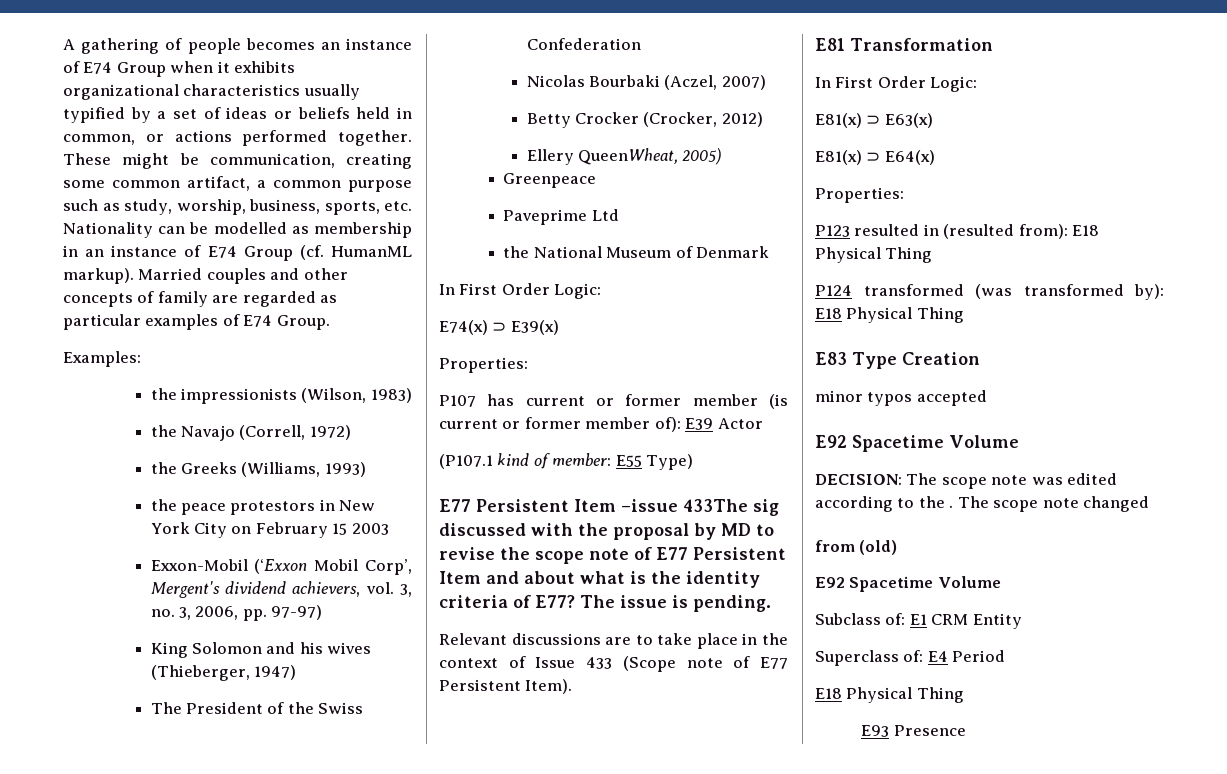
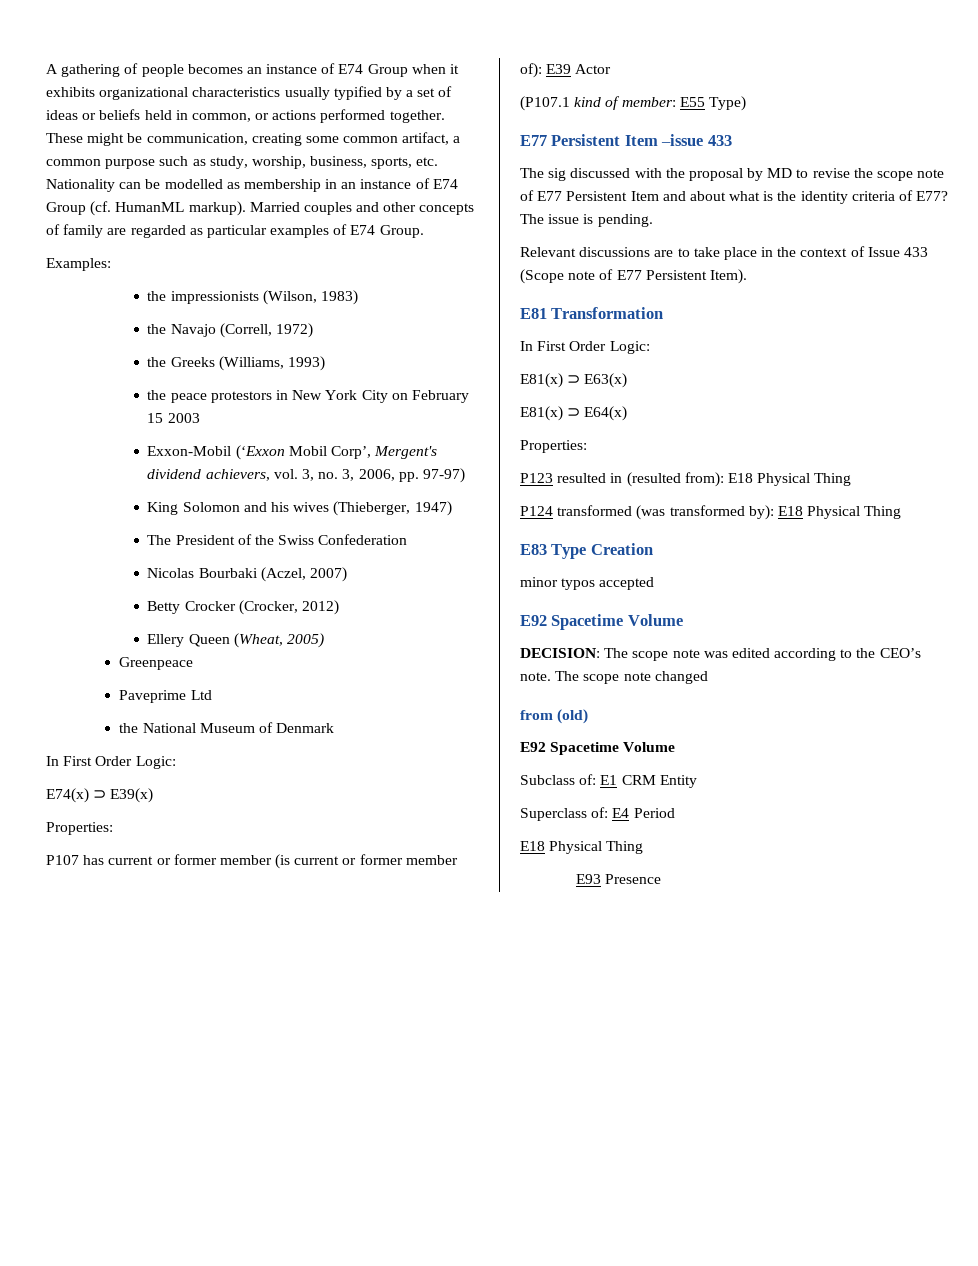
- Ellery QueenWheat, 2005)
+ Ellery Queen (Wheat, 2005)
- E77 Persistent Item –issue 433The sig discussed with the proposal by MD to revise the scope note of E77 Persistent Item and about what is the identity criteria of E77?
+ E77 Persistent Item –issue 433
+ The sig discussed with the proposal by MD to revise the scope note of E77 Persistent Item and about what is the identity criteria of E77?
- DECISION: The scope note was edited according to the .
+ DECISION: The scope note was edited according to the CEO’s note.

